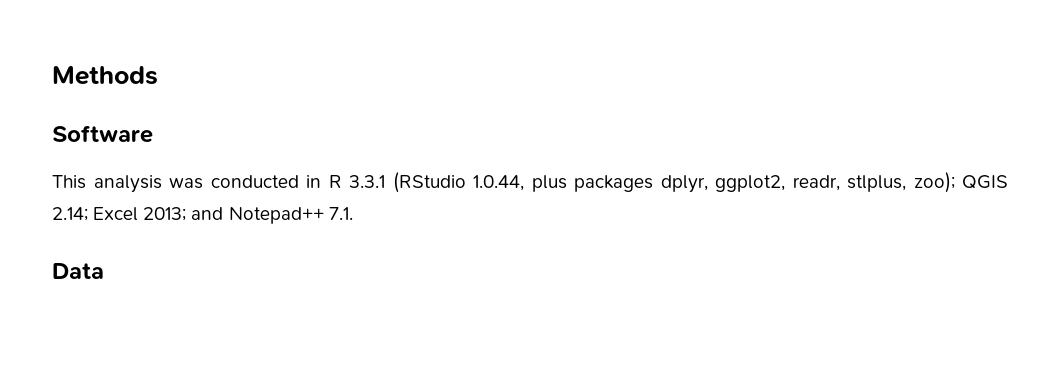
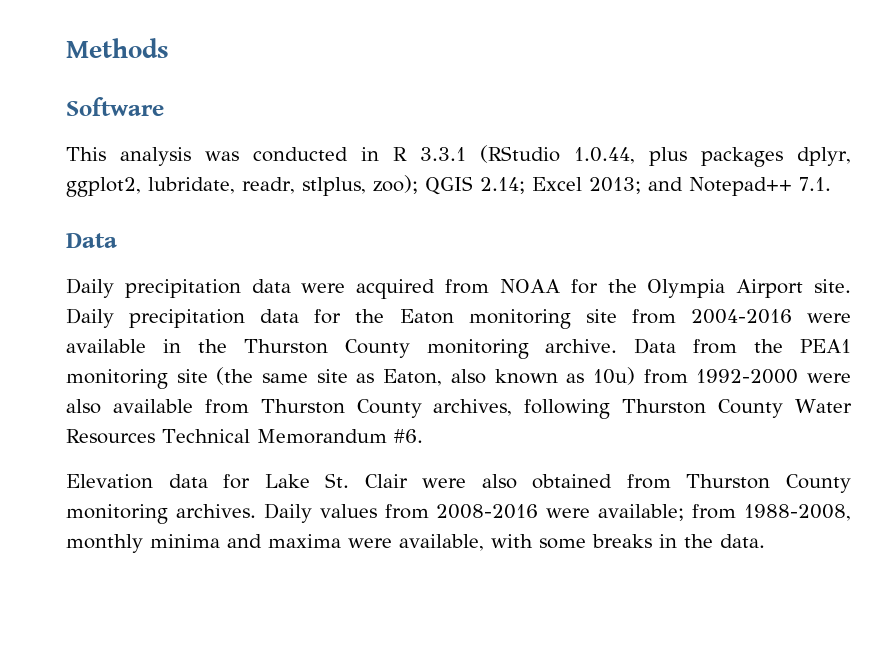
- This analysis was conducted in R 3.3.1 (RStudio 1.0.44, plus packages dplyr, ggplot2, readr, stlplus, zoo); QGIS 2.14; Excel 2013; and Notepad++ 7.1.
+ This analysis was conducted in R 3.3.1 (RStudio 1.0.44, plus packages dplyr, ggplot2, lubridate, readr, stlplus, zoo); QGIS 2.14; Excel 2013; and Notepad++ 7.1.
+ Daily precipitation data were acquired from NOAA for the Olympia Airport site. Daily precipitation data for the Eaton monitoring site from 2004-2016 were available in the Thurston County monitoring archive. Data from the PEA1 monitoring site (the same site as Eaton, also known as 10u) from 1992-2000 were also available from Thurston County archives, following Thurston County Water Resources Technical Memorandum #6.
+ Elevation data for Lake St. Clair were also obtained from Thurston County monitoring archives. Daily values from 2008-2016 were available; from 1988-2008, monthly minima and maxima were available, with some breaks in the data.

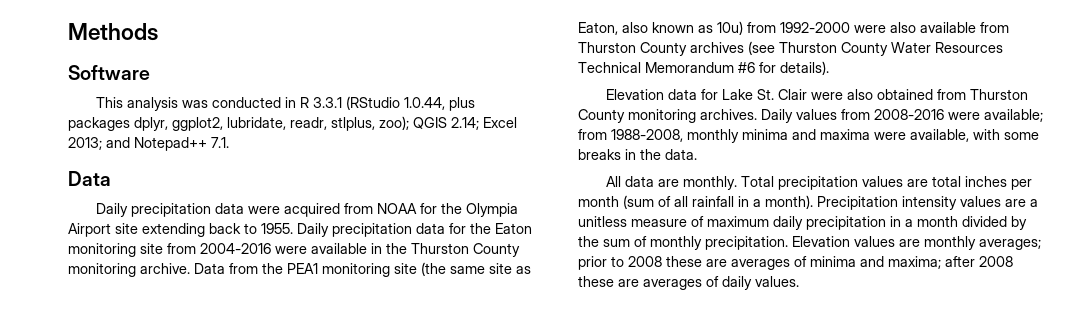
- Daily precipitation data were acquired from NOAA for the Olympia Airport site.
+ Daily precipitation data were acquired from NOAA for the Olympia Airport site extending back to 1955.
- Data from the PEA1 monitoring site (the same site as Eaton, also known as 10u) from 1992-2000 were also available from Thurston County archives, following Thurston County Water Resources Technical Memorandum #6.
+ Data from the PEA1 monitoring site (the same site as Eaton, also known as 10u) from 1992-2000 were also available from Thurston County archives (see Thurston County Water Resources Technical Memorandum #6 for details).
+ All data are monthly. Total precipitation values are total inches per month (sum of all rainfall in a month). Precipitation intensity values are a unitless measure of maximum daily precipitation in a month divided by the sum of monthly precipitation. Elevation values are monthly averages; prior to 2008 these are averages of minima and maxima; after 2008 these are averages of daily values.

